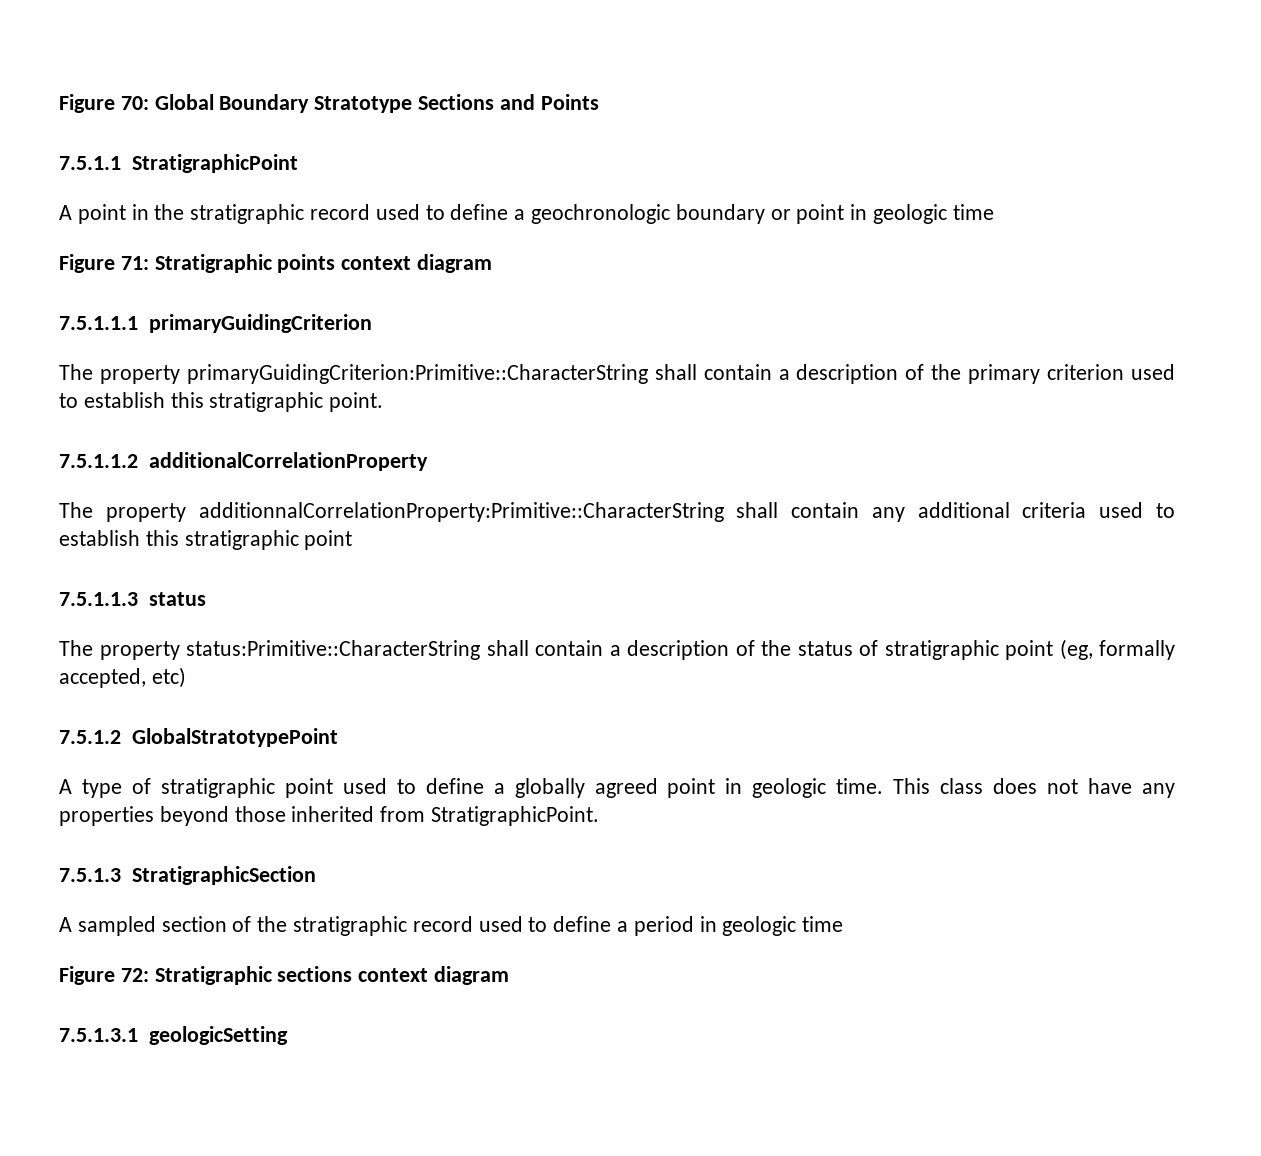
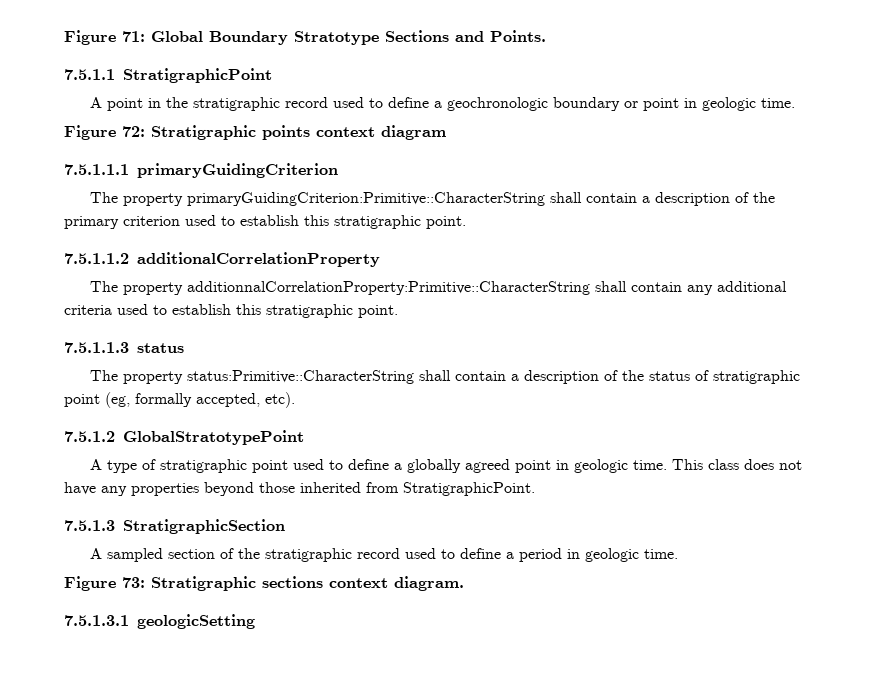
- Figure 70: Global Boundary Stratotype Sections and Points
+ Figure 71: Global Boundary Stratotype Sections and Points.
- A point in the stratigraphic record used to define a geochronologic boundary or point in geologic time
- Figure 71: Stratigraphic points context diagram
+ A point in the stratigraphic record used to define a geochronologic boundary or point in geologic time.
+ Figure 72: Stratigraphic points context diagram
- The property additionnalCorrelationProperty:Primitive::CharacterString shall contain any additional criteria used to establish this stratigraphic point
+ The property additionnalCorrelationProperty:Primitive::CharacterString shall contain any additional criteria used to establish this stratigraphic point.
- The property status:Primitive::CharacterString shall contain a description of the status of stratigraphic point (eg, formally accepted, etc)
+ The property status:Primitive::CharacterString shall contain a description of the status of stratigraphic point (eg, formally accepted, etc).
- A sampled section of the stratigraphic record used to define a period in geologic time
- Figure 72: Stratigraphic sections context diagram
+ A sampled section of the stratigraphic record used to define a period in geologic time.
+ Figure 73: Stratigraphic sections context diagram.

